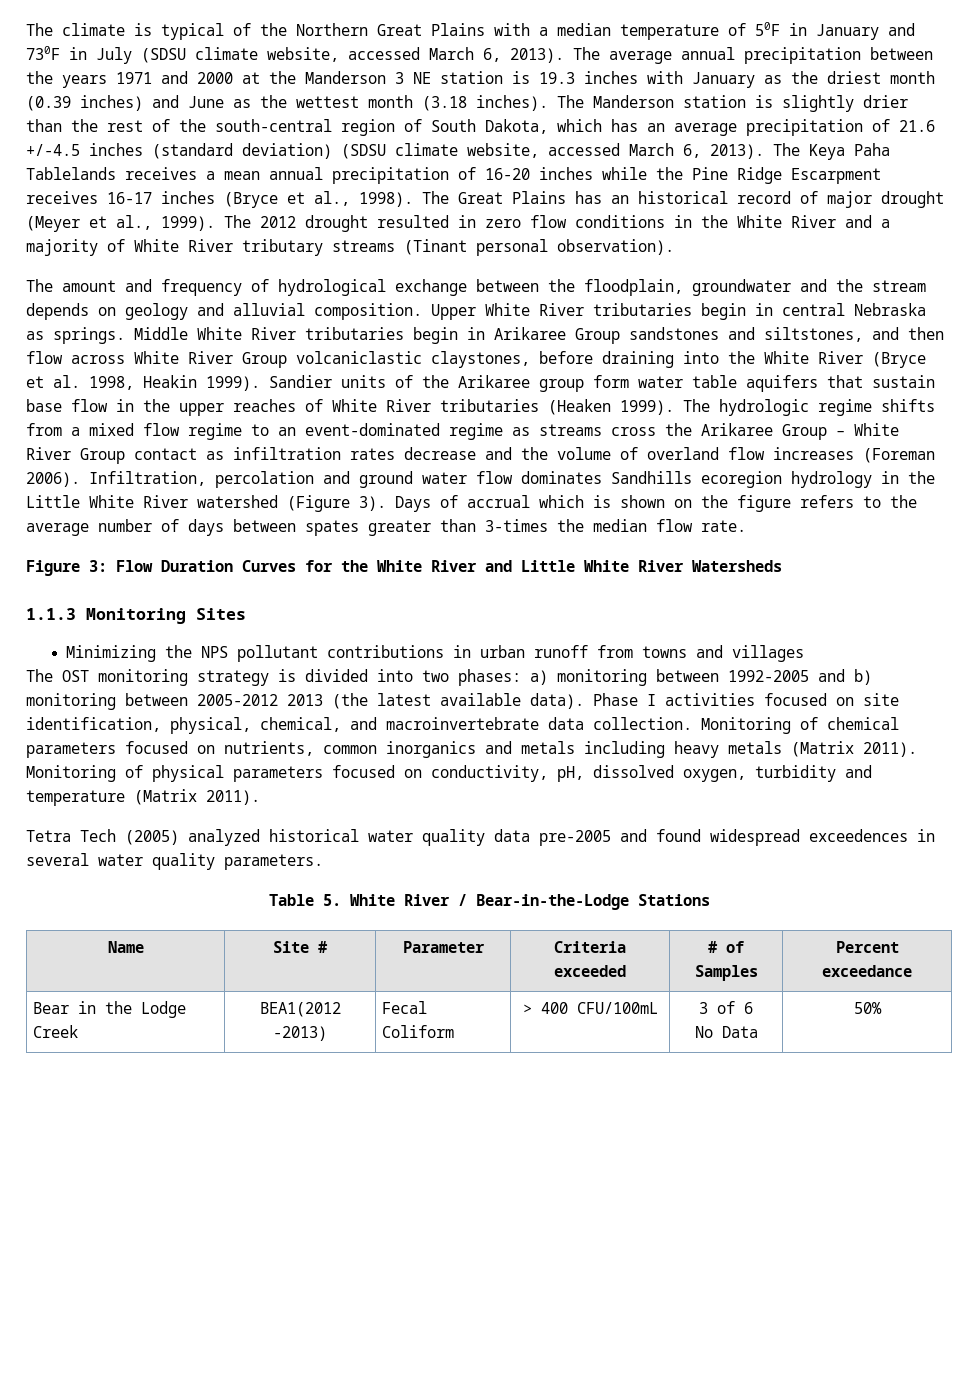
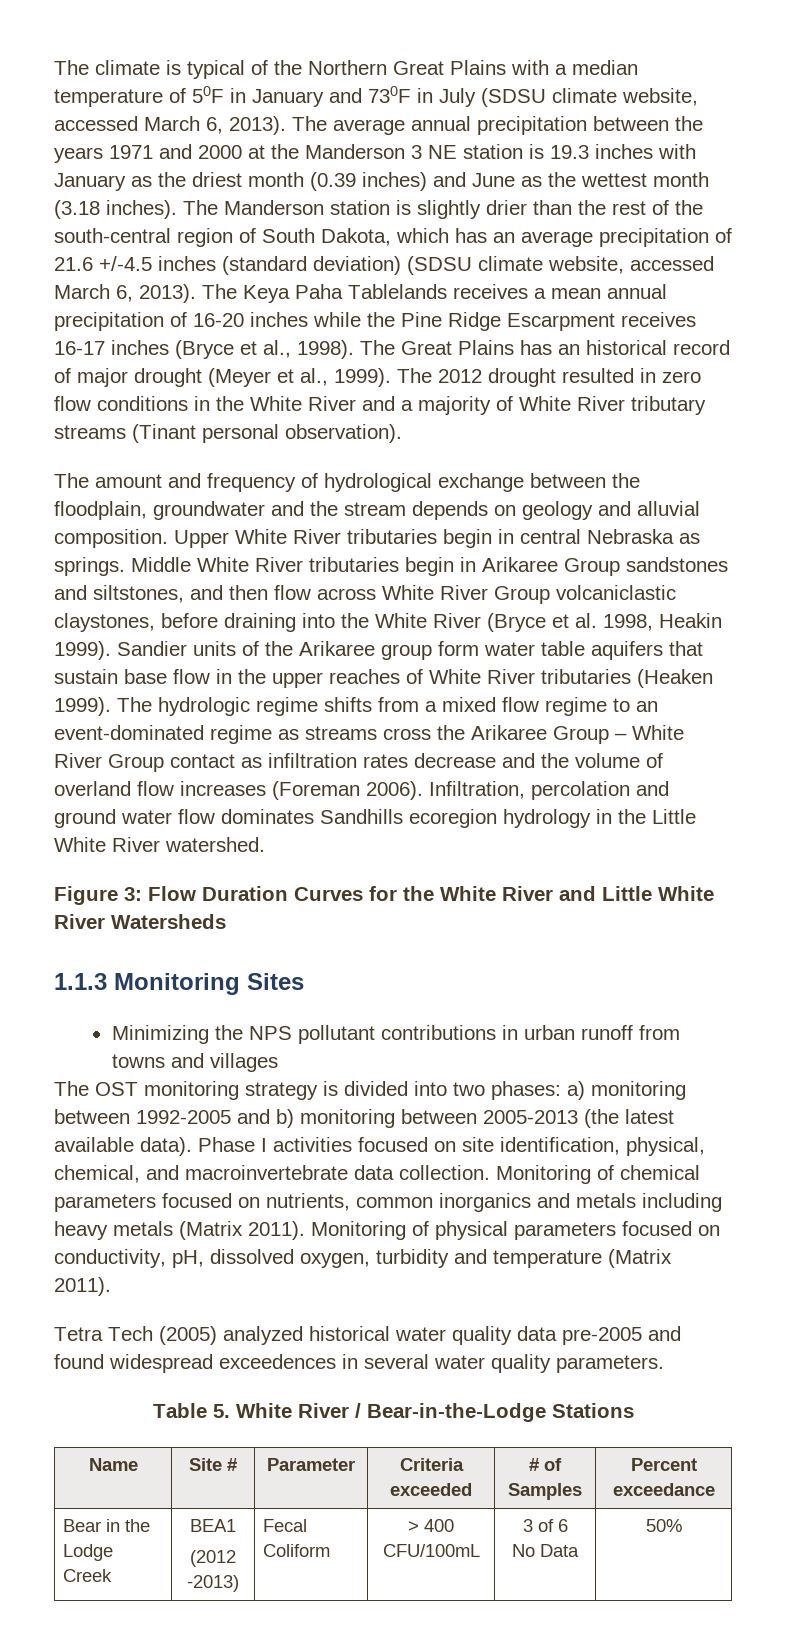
- Infiltration, percolation and ground water flow dominates Sandhills ecoregion hydrology in the Little White River watershed (Figure 3). Days of accrual which is shown on the figure refers to the average number of days between spates greater than 3-times the median flow rate.
+ Infiltration, percolation and ground water flow dominates Sandhills ecoregion hydrology in the Little White River watershed.
- The OST monitoring strategy is divided into two phases: a) monitoring between 1992-2005 and b) monitoring between 2005-2012 2013 (the latest available data).
+ The OST monitoring strategy is divided into two phases: a) monitoring between 1992-2005 and b) monitoring between 2005-2013 (the latest available data).
- Bear in the Lodge Creek | BEA1(2012 -2013) | Fecal Coliform | > 400 CFU/100mL | 3 of 6
+ Bear in the Lodge Creek | BEA1
+ (2012 -2013) | Fecal Coliform | > 400 CFU/100mL | 3 of 6

